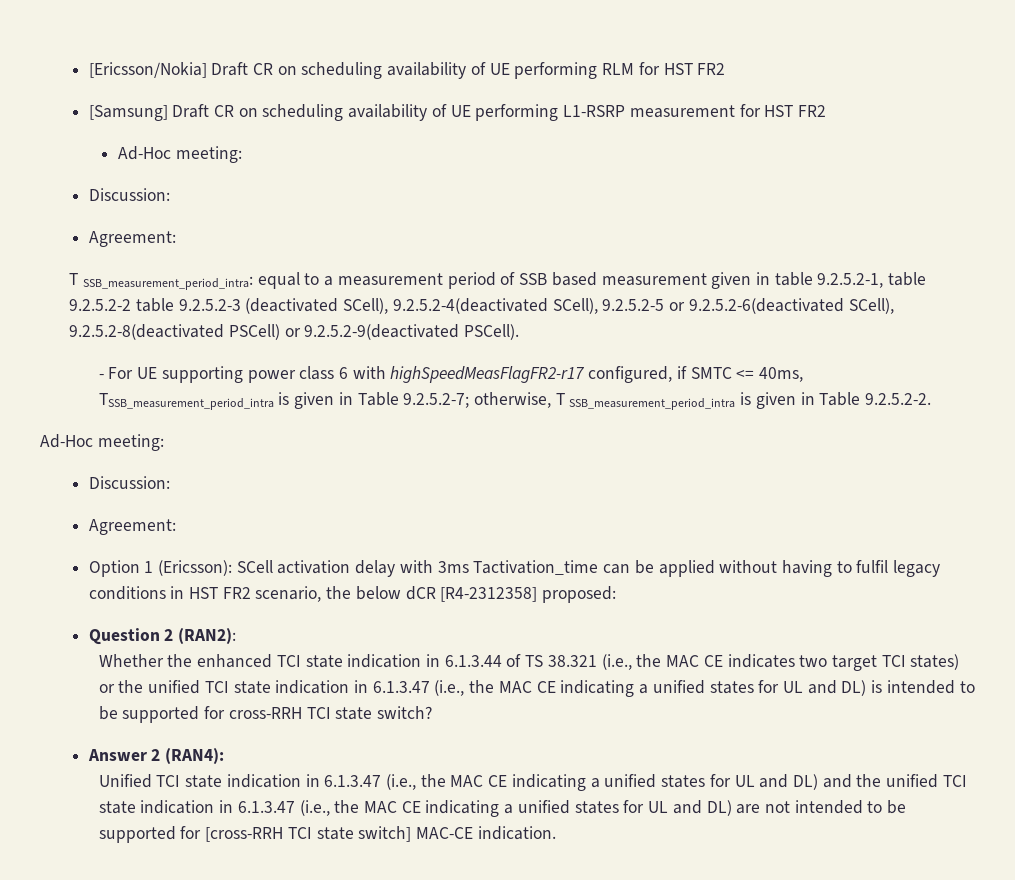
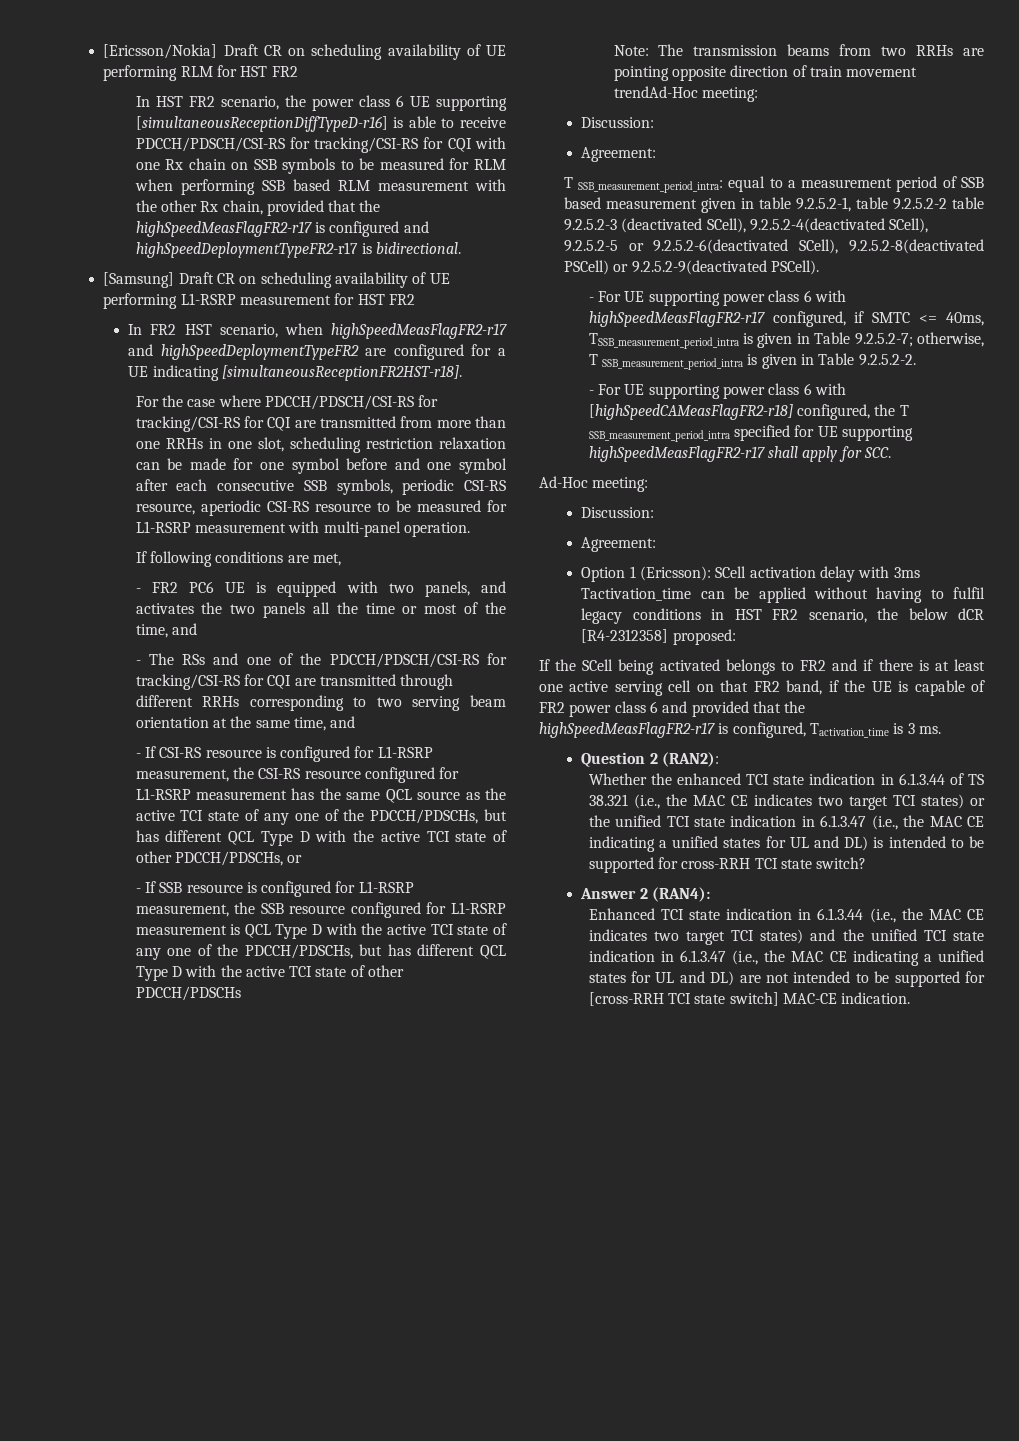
+ In HST FR2 scenario, the power class 6 UE supporting [simultaneousReceptionDiffTypeD-r16] is able to receive PDCCH/PDSCH/CSI-RS for tracking/CSI-RS for CQI with one Rx chain on SSB symbols to be measured for RLM when performing SSB based RLM measurement with the other Rx chain, provided that the highSpeedMeasFlagFR2-r17 is configured and highSpeedDeploymentTypeFR2-r17 is bidirectional.
  [Samsung] Draft CR on scheduling availability of UE performing L1-RSRP measurement for HST FR2
- Ad-Hoc meeting:
+ In FR2 HST scenario, when highSpeedMeasFlagFR2-r17 and highSpeedDeploymentTypeFR2 are configured for a UE indicating [simultaneousReceptionFR2HST-r18].
+ For the case where PDCCH/PDSCH/CSI-RS for tracking/CSI-RS for CQI are transmitted from more than one RRHs in one slot, scheduling restriction relaxation can be made for one symbol before and one symbol after each consecutive SSB symbols, periodic CSI-RS resource, aperiodic CSI-RS resource to be measured for L1-RSRP measurement with multi-panel operation.
+ If following conditions are met,
+ - FR2 PC6 UE is equipped with two panels, and activates the two panels all the time or most of the time, and
+ - The RSs and one of the PDCCH/PDSCH/CSI-RS for tracking/CSI-RS for CQI are transmitted through different RRHs corresponding to two serving beam orientation at the same time, and
+ - If CSI-RS resource is configured for L1-RSRP measurement, the CSI-RS resource configured for L1-RSRP measurement has the same QCL source as the active TCI state of any one of the PDCCH/PDSCHs, but has different QCL Type D with the active TCI state of other PDCCH/PDSCHs, or
+ - If SSB resource is configured for L1-RSRP measurement, the SSB resource configured for L1-RSRP measurement is QCL Type D with the active TCI state of any one of the PDCCH/PDSCHs, but has different QCL Type D with the active TCI state of other PDCCH/PDSCHs
+ Note: The transmission beams from two RRHs are pointing opposite direction of train movement trendAd-Hoc meeting:
+ - For UE supporting power class 6 with [highSpeedCAMeasFlagFR2-r18] configured, the T SSB_measurement_period_intra specified for UE supporting highSpeedMeasFlagFR2-r17 shall apply for SCC.
+ If the SCell being activated belongs to FR2 and if there is at least one active serving cell on that FR2 band, if the UE is capable of FR2 power class 6 and provided that the highSpeedMeasFlagFR2-r17 is configured, Tactivation_time is 3 ms.
- Unified TCI state indication in 6.1.3.47 (i.e., the MAC CE indicating a unified states for UL and DL) and the unified TCI state indication in 6.1.3.47 (i.e., the MAC CE indicating a unified states for UL and DL) are not intended to be supported for [cross-RRH TCI state switch] MAC-CE indication.
+ Enhanced TCI state indication in 6.1.3.44 (i.e., the MAC CE indicates two target TCI states) and the unified TCI state indication in 6.1.3.47 (i.e., the MAC CE indicating a unified states for UL and DL) are not intended to be supported for [cross-RRH TCI state switch] MAC-CE indication.

